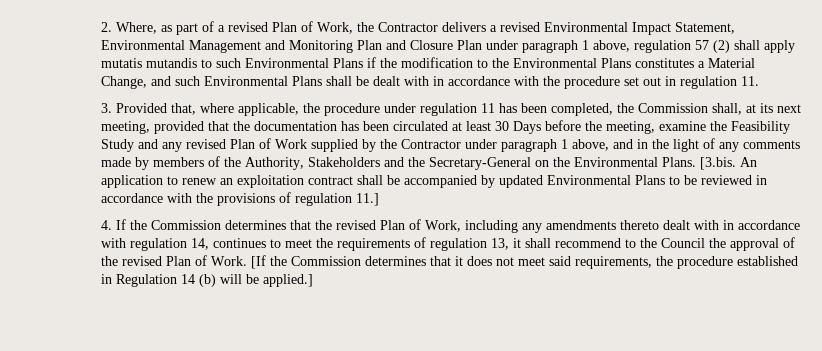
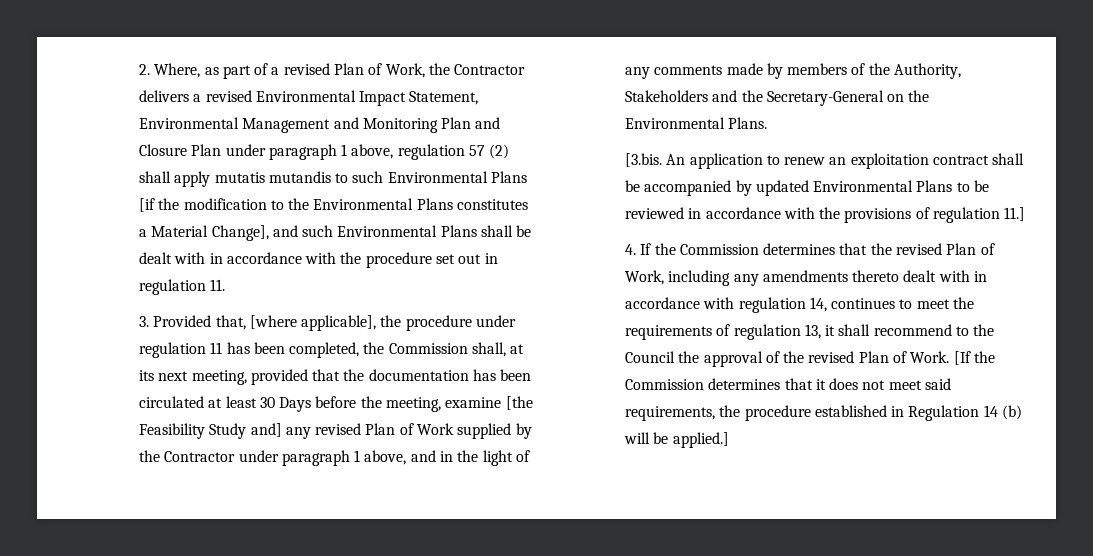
- 2. Where, as part of a revised Plan of Work, the Contractor delivers a revised Environmental Impact Statement, Environmental Management and Monitoring Plan and Closure Plan under paragraph 1 above, regulation 57 (2) shall apply mutatis mutandis to such Environmental Plans if the modification to the Environmental Plans constitutes a Material Change, and such Environmental Plans shall be dealt with in accordance with the procedure set out in regulation 11.
+ 2. Where, as part of a revised Plan of Work, the Contractor delivers a revised Environmental Impact Statement, Environmental Management and Monitoring Plan and Closure Plan under paragraph 1 above, regulation 57 (2) shall apply mutatis mutandis to such Environmental Plans [if the modification to the Environmental Plans constitutes a Material Change], and such Environmental Plans shall be dealt with in accordance with the procedure set out in regulation 11.
- 3. Provided that, where applicable, the procedure under regulation 11 has been completed, the Commission shall, at its next meeting, provided that the documentation has been circulated at least 30 Days before the meeting, examine the Feasibility Study and any revised Plan of Work supplied by the Contractor under paragraph 1 above, and in the light of any comments made by members of the Authority, Stakeholders and the Secretary-General on the Environmental Plans. [3.bis. An application to renew an exploitation contract shall be accompanied by updated Environmental Plans to be reviewed in accordance with the provisions of regulation 11.]
+ 3. Provided that, [where applicable], the procedure under regulation 11 has been completed, the Commission shall, at its next meeting, provided that the documentation has been circulated at least 30 Days before the meeting, examine [the Feasibility Study and] any revised Plan of Work supplied by the Contractor under paragraph 1 above, and in the light of any comments made by members of the Authority, Stakeholders and the Secretary-General on the Environmental Plans.
+ [3.bis. An application to renew an exploitation contract shall be accompanied by updated Environmental Plans to be reviewed in accordance with the provisions of regulation 11.]

